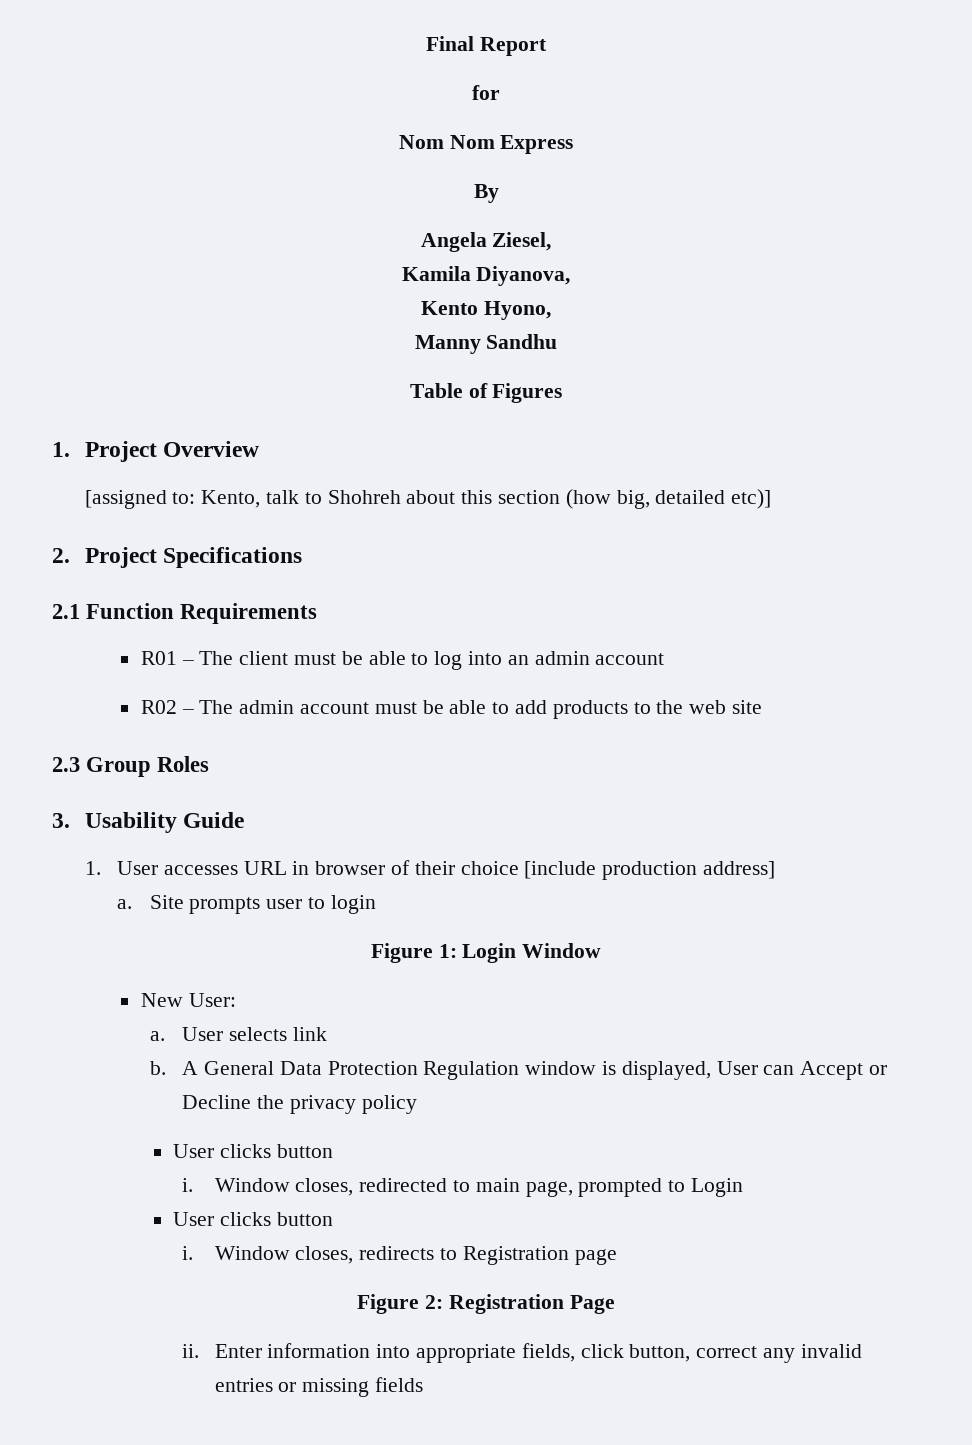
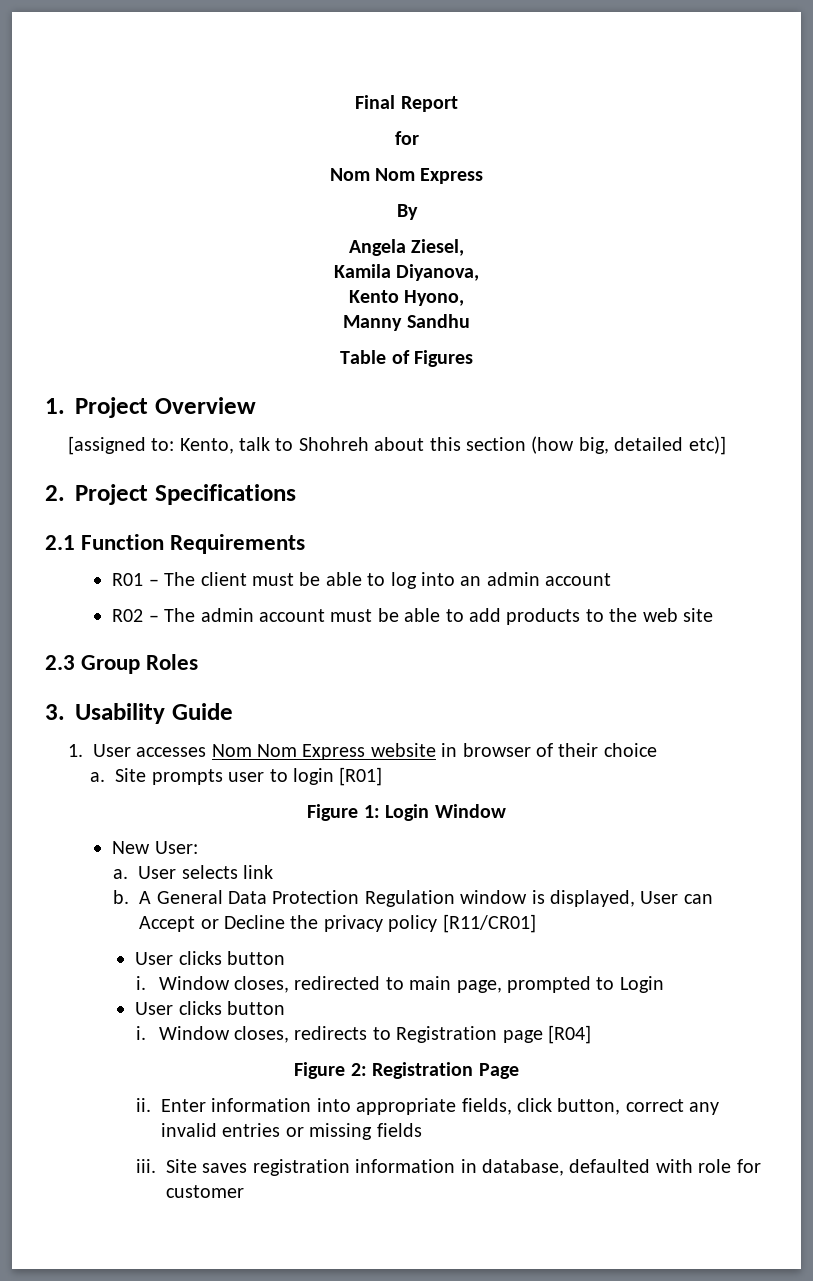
- 1. User accesses URL in browser of their choice [include production address]
+ 1. User accesses Nom Nom Express website in browser of their choice
- Site prompts user to login
+ Site prompts user to login [R01]
- A General Data Protection Regulation window is displayed, User can Accept or Decline the privacy policy
+ A General Data Protection Regulation window is displayed, User can Accept or Decline the privacy policy [R11/CR01]
- Window closes, redirects to Registration page
+ Window closes, redirects to Registration page [R04]
+ iii. Site saves registration information in database, defaulted with role for customer

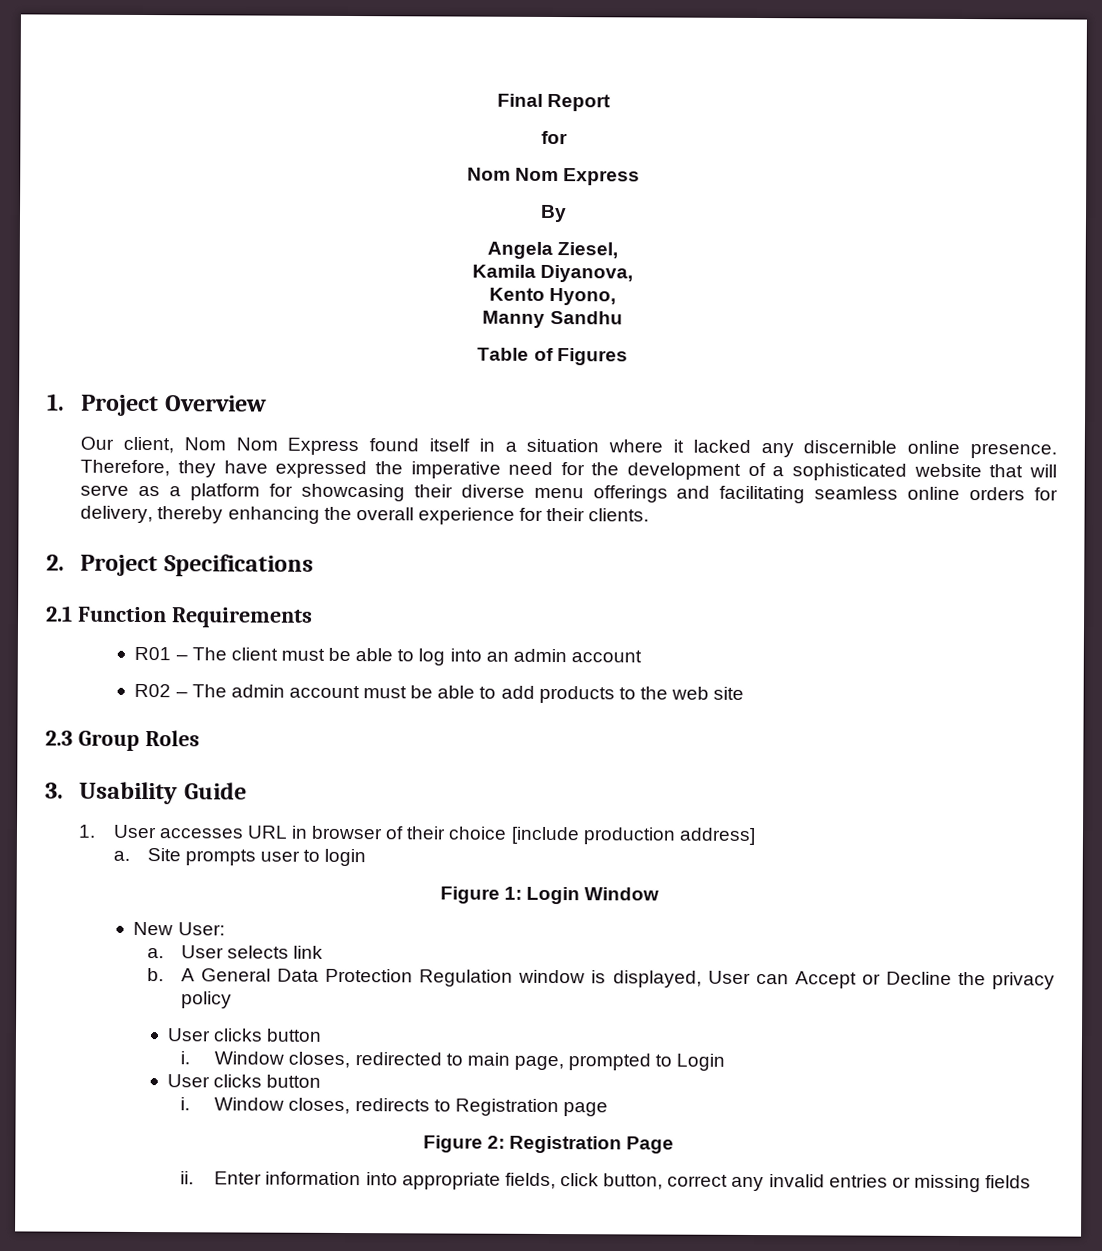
- [assigned to: Kento, talk to Shohreh about this section (how big, detailed etc)]
+ Our client, Nom Nom Express found itself in a situation where it lacked any discernible online presence. Therefore, they have expressed the imperative need for the development of a sophisticated website that will serve as a platform for showcasing their diverse menu offerings and facilitating seamless online orders for delivery, thereby enhancing the overall experience for their clients.
- 1. User accesses Nom Nom Express website in browser of their choice
+ 1. User accesses URL in browser of their choice [include production address]
- Site prompts user to login [R01]
+ Site prompts user to login
- A General Data Protection Regulation window is displayed, User can Accept or Decline the privacy policy [R11/CR01]
+ A General Data Protection Regulation window is displayed, User can Accept or Decline the privacy policy
- Window closes, redirects to Registration page [R04]
+ Window closes, redirects to Registration page
- iii. Site saves registration information in database, defaulted with role for customer

